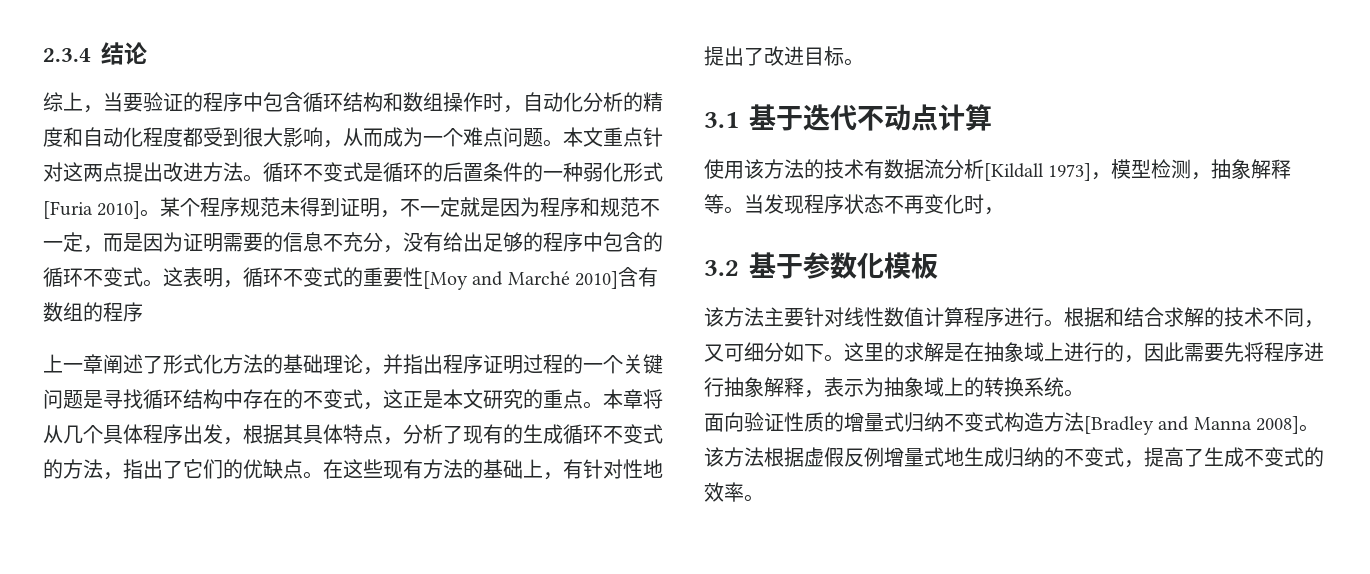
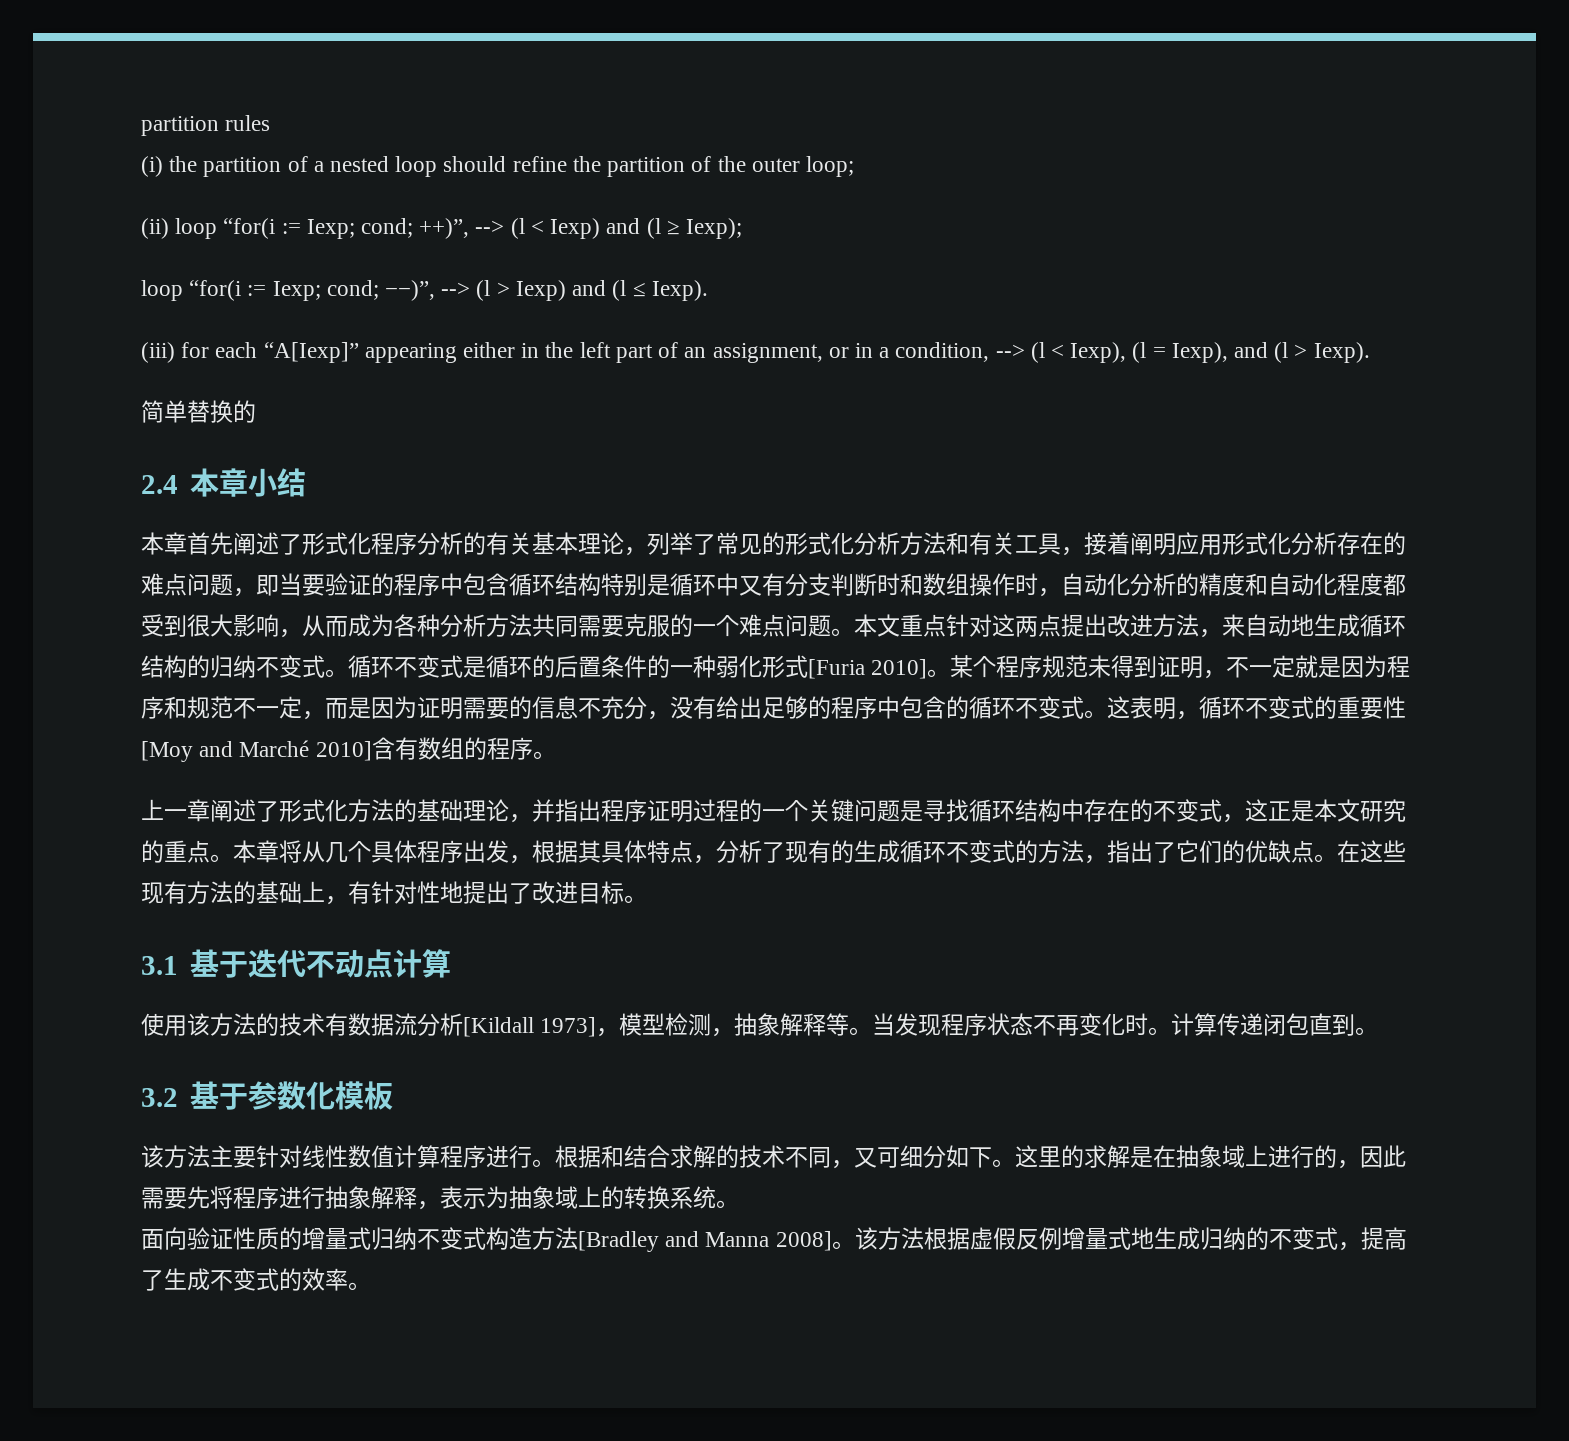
- 2.3.4结论
- 综上，当要验证的程序中包含循环结构和数组操作时，自动化分析的精度和自动化程度都受到很大影响，从而成为一个难点问题。
+ partition rules
+ (i) the partition of a nested loop should refine the partition of the outer loop;
+ (ii) loop “for(i := Iexp; cond; ++)”, --> (l < Iexp) and (l ≥ Iexp);
+ loop “for(i := Iexp; cond; −−)”, --> (l > Iexp) and (l ≤ Iexp).
+ (iii) for each “A[Iexp]” appearing either in the left part of an assignment, or in a condition, --> (l < Iexp), (l = Iexp), and (l > Iexp).
+ 简单替换的
+ 2.4本章小结
+ 本章首先阐述了形式化程序分析的有关基本理论，列举了常见的形式化分析方法和有关工具，接着阐明应用形式化分析存在的难点问题，即当要验证的程序中包含循环结构特别是循环中又有分支判断时和数组操作时，自动化分析的精度和自动化程度都受到很大影响，从而成为各种分析方法共同需要克服的一个难点问题。
- 本文重点针对这两点提出改进方法。
+ 本文重点针对这两点提出改进方法，来自动地生成循环结构的归纳不变式。
- 这表明，循环不变式的重要性[Moy and Marché 2010]含有数组的程序
+ 这表明，循环不变式的重要性[Moy and Marché 2010]含有数组的程序。
- 当发现程序状态不再变化时，
+ 当发现程序状态不再变化时。计算传递闭包直到。

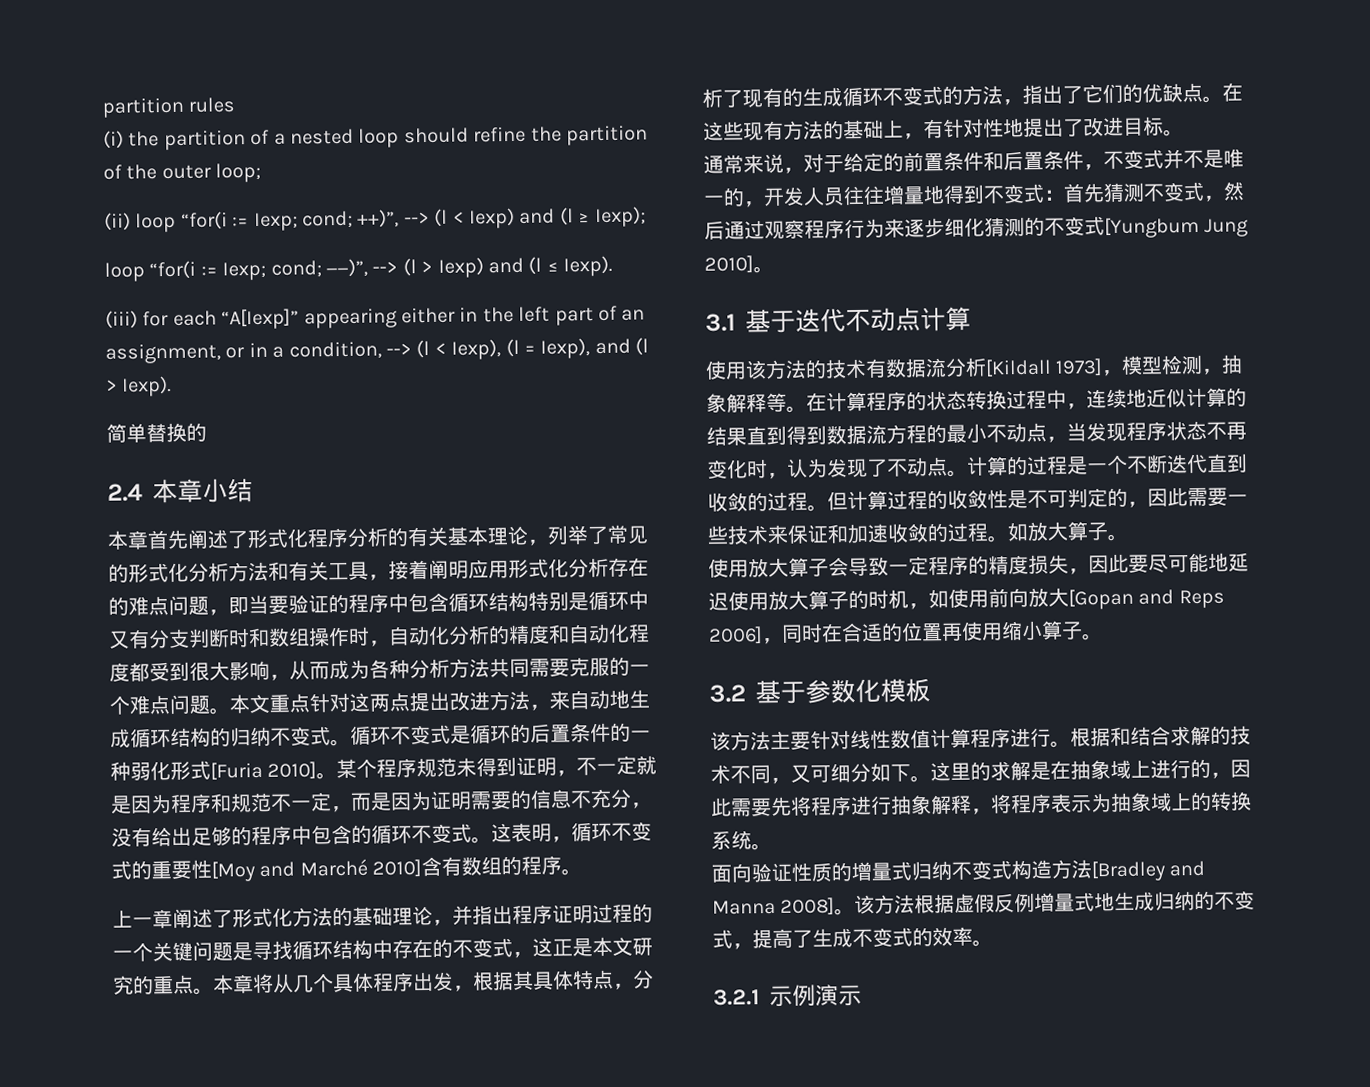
+ 通常来说，对于给定的前置条件和后置条件，不变式并不是唯一的，开发人员往往增量地得到不变式：首先猜测不变式，然后通过观察程序行为来逐步细化猜测的不变式[Yungbum Jung 2010]。
- 当发现程序状态不再变化时。计算传递闭包直到。
+ 在计算程序的状态转换过程中，连续地近似计算的结果直到得到数据流方程的最小不动点，当发现程序状态不再变化时，认为发现了不动点。计算的过程是一个不断迭代直到收敛的过程。但计算过程的收敛性是不可判定的，因此需要一些技术来保证和加速收敛的过程。如放大算子。
+ 使用放大算子会导致一定程序的精度损失，因此要尽可能地延迟使用放大算子的时机，如使用前向放大[Gopan and Reps 2006]，同时在合适的位置再使用缩小算子。
- 这里的求解是在抽象域上进行的，因此需要先将程序进行抽象解释，表示为抽象域上的转换系统。
+ 这里的求解是在抽象域上进行的，因此需要先将程序进行抽象解释，将程序表示为抽象域上的转换系统。
+ 3.2.1示例演示

